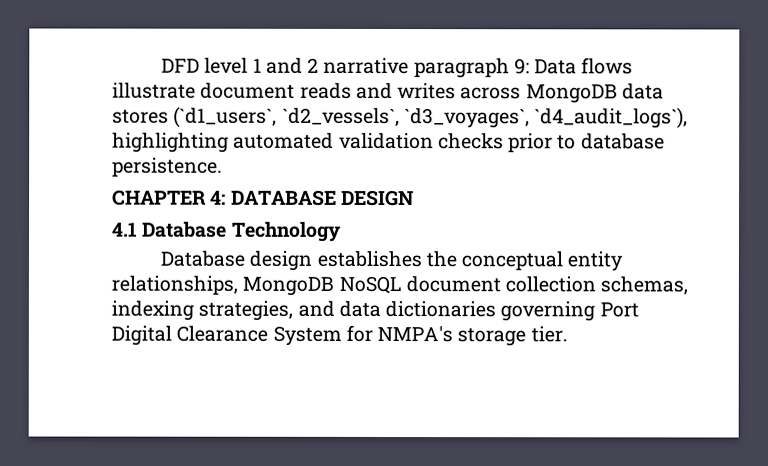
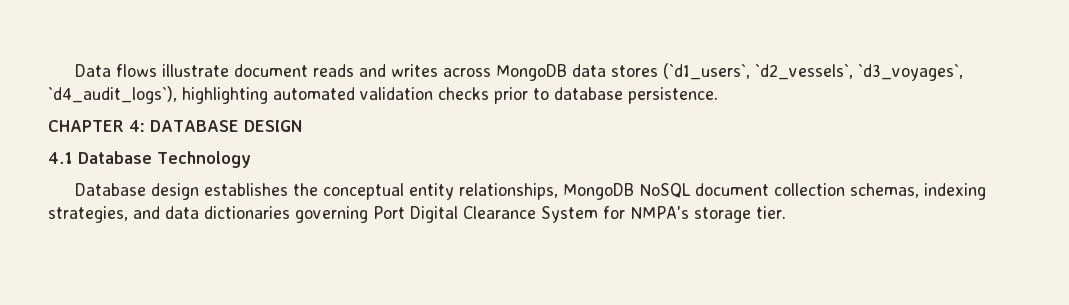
- DFD level 1 and 2 narrative paragraph 9: Data flows illustrate document reads and writes across MongoDB data stores (`d1_users`, `d2_vessels`, `d3_voyages`, `d4_audit_logs`), highlighting automated validation checks prior to database persistence.
+ Data flows illustrate document reads and writes across MongoDB data stores (`d1_users`, `d2_vessels`, `d3_voyages`, `d4_audit_logs`), highlighting automated validation checks prior to database persistence.

